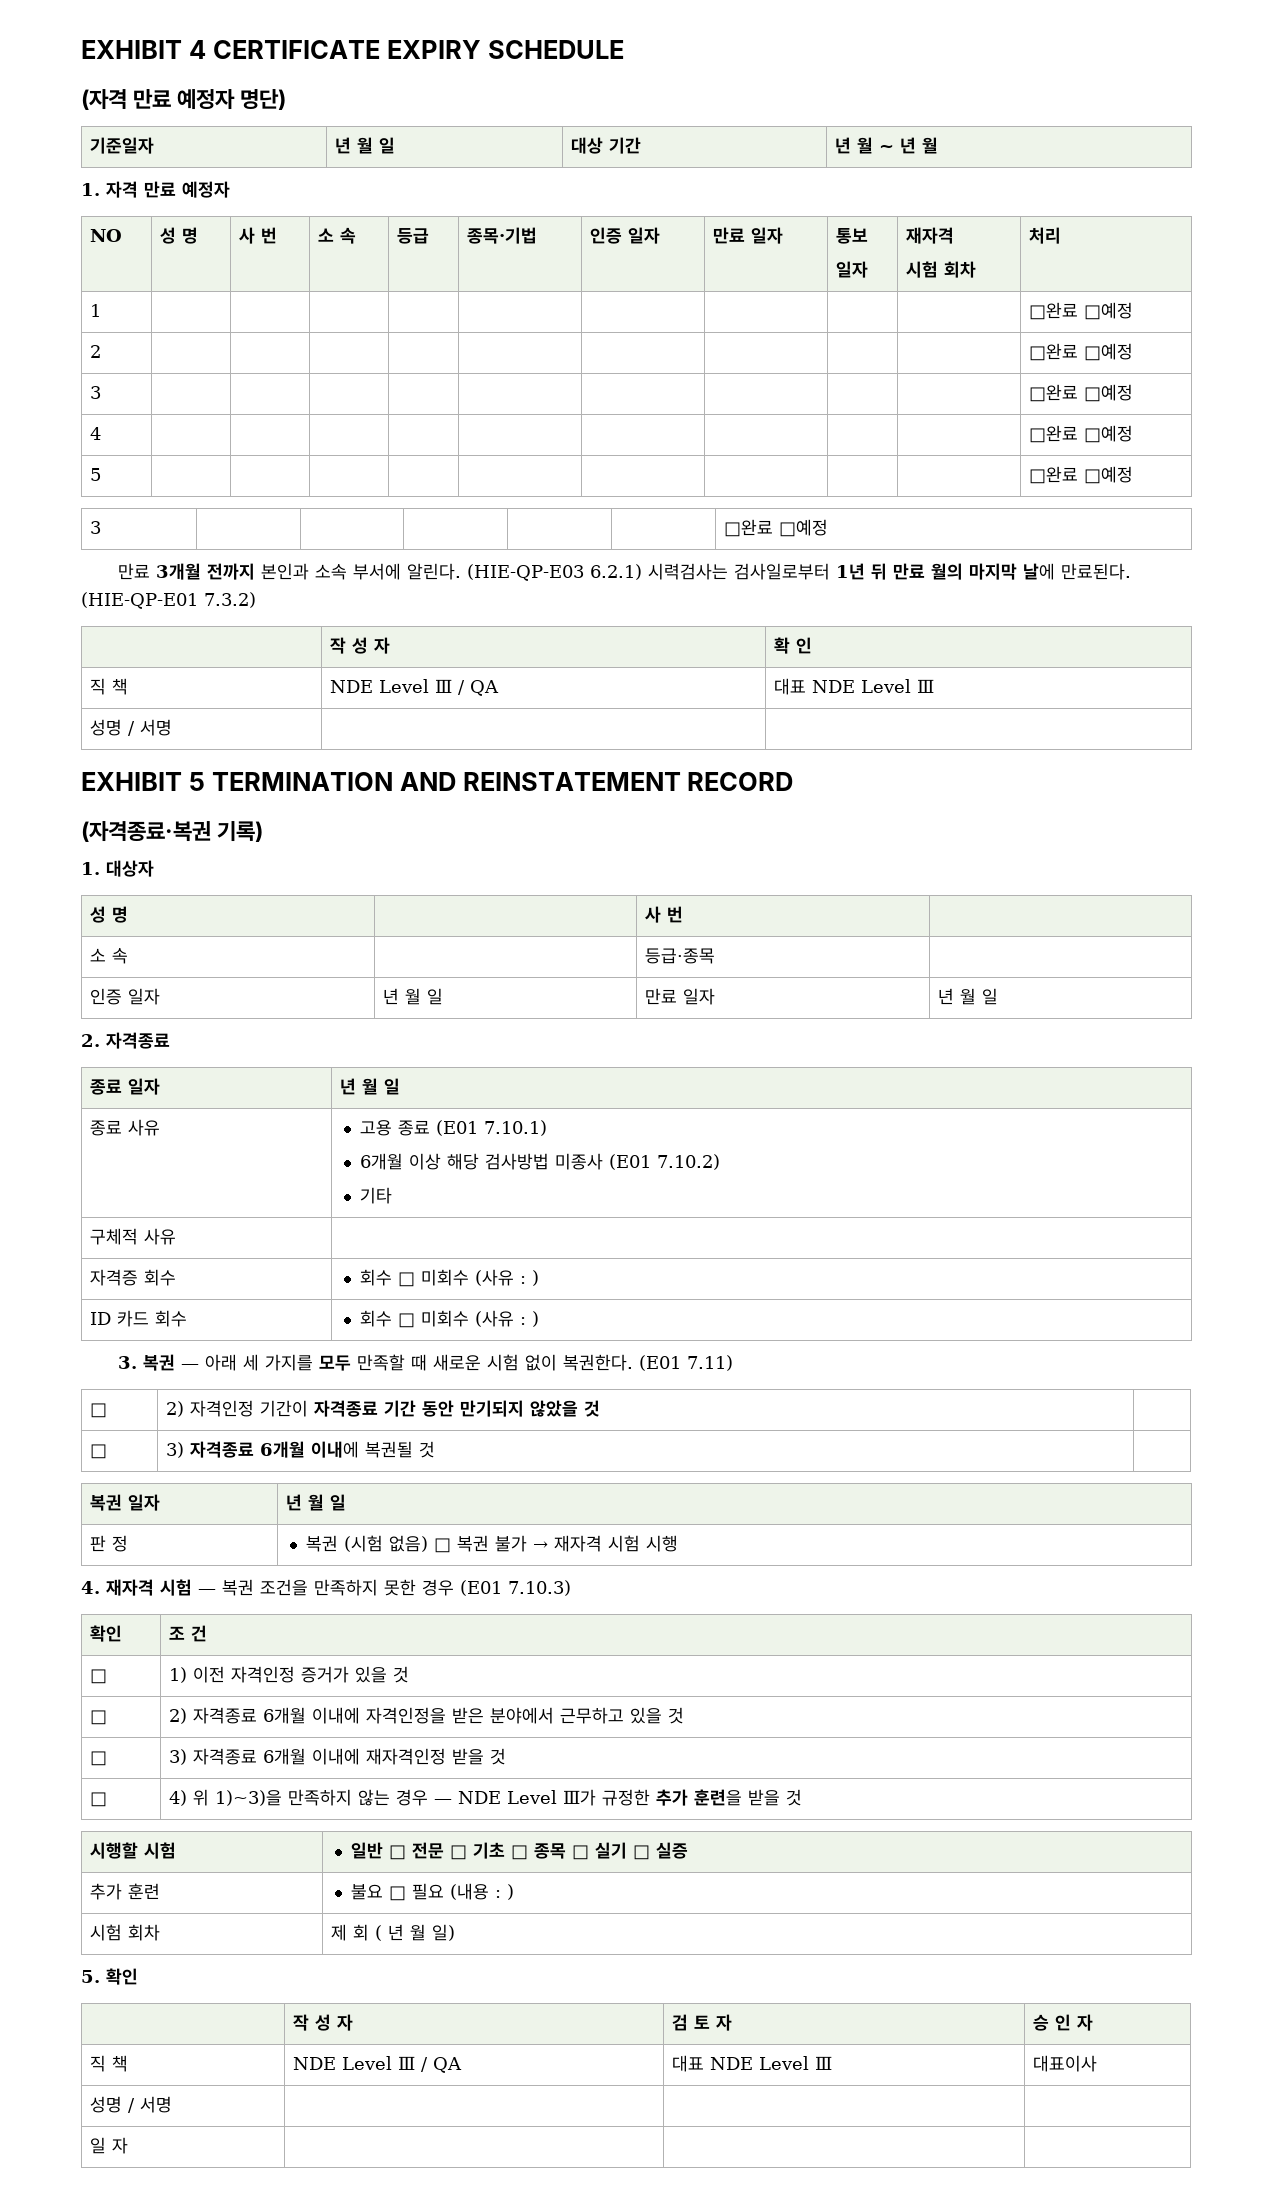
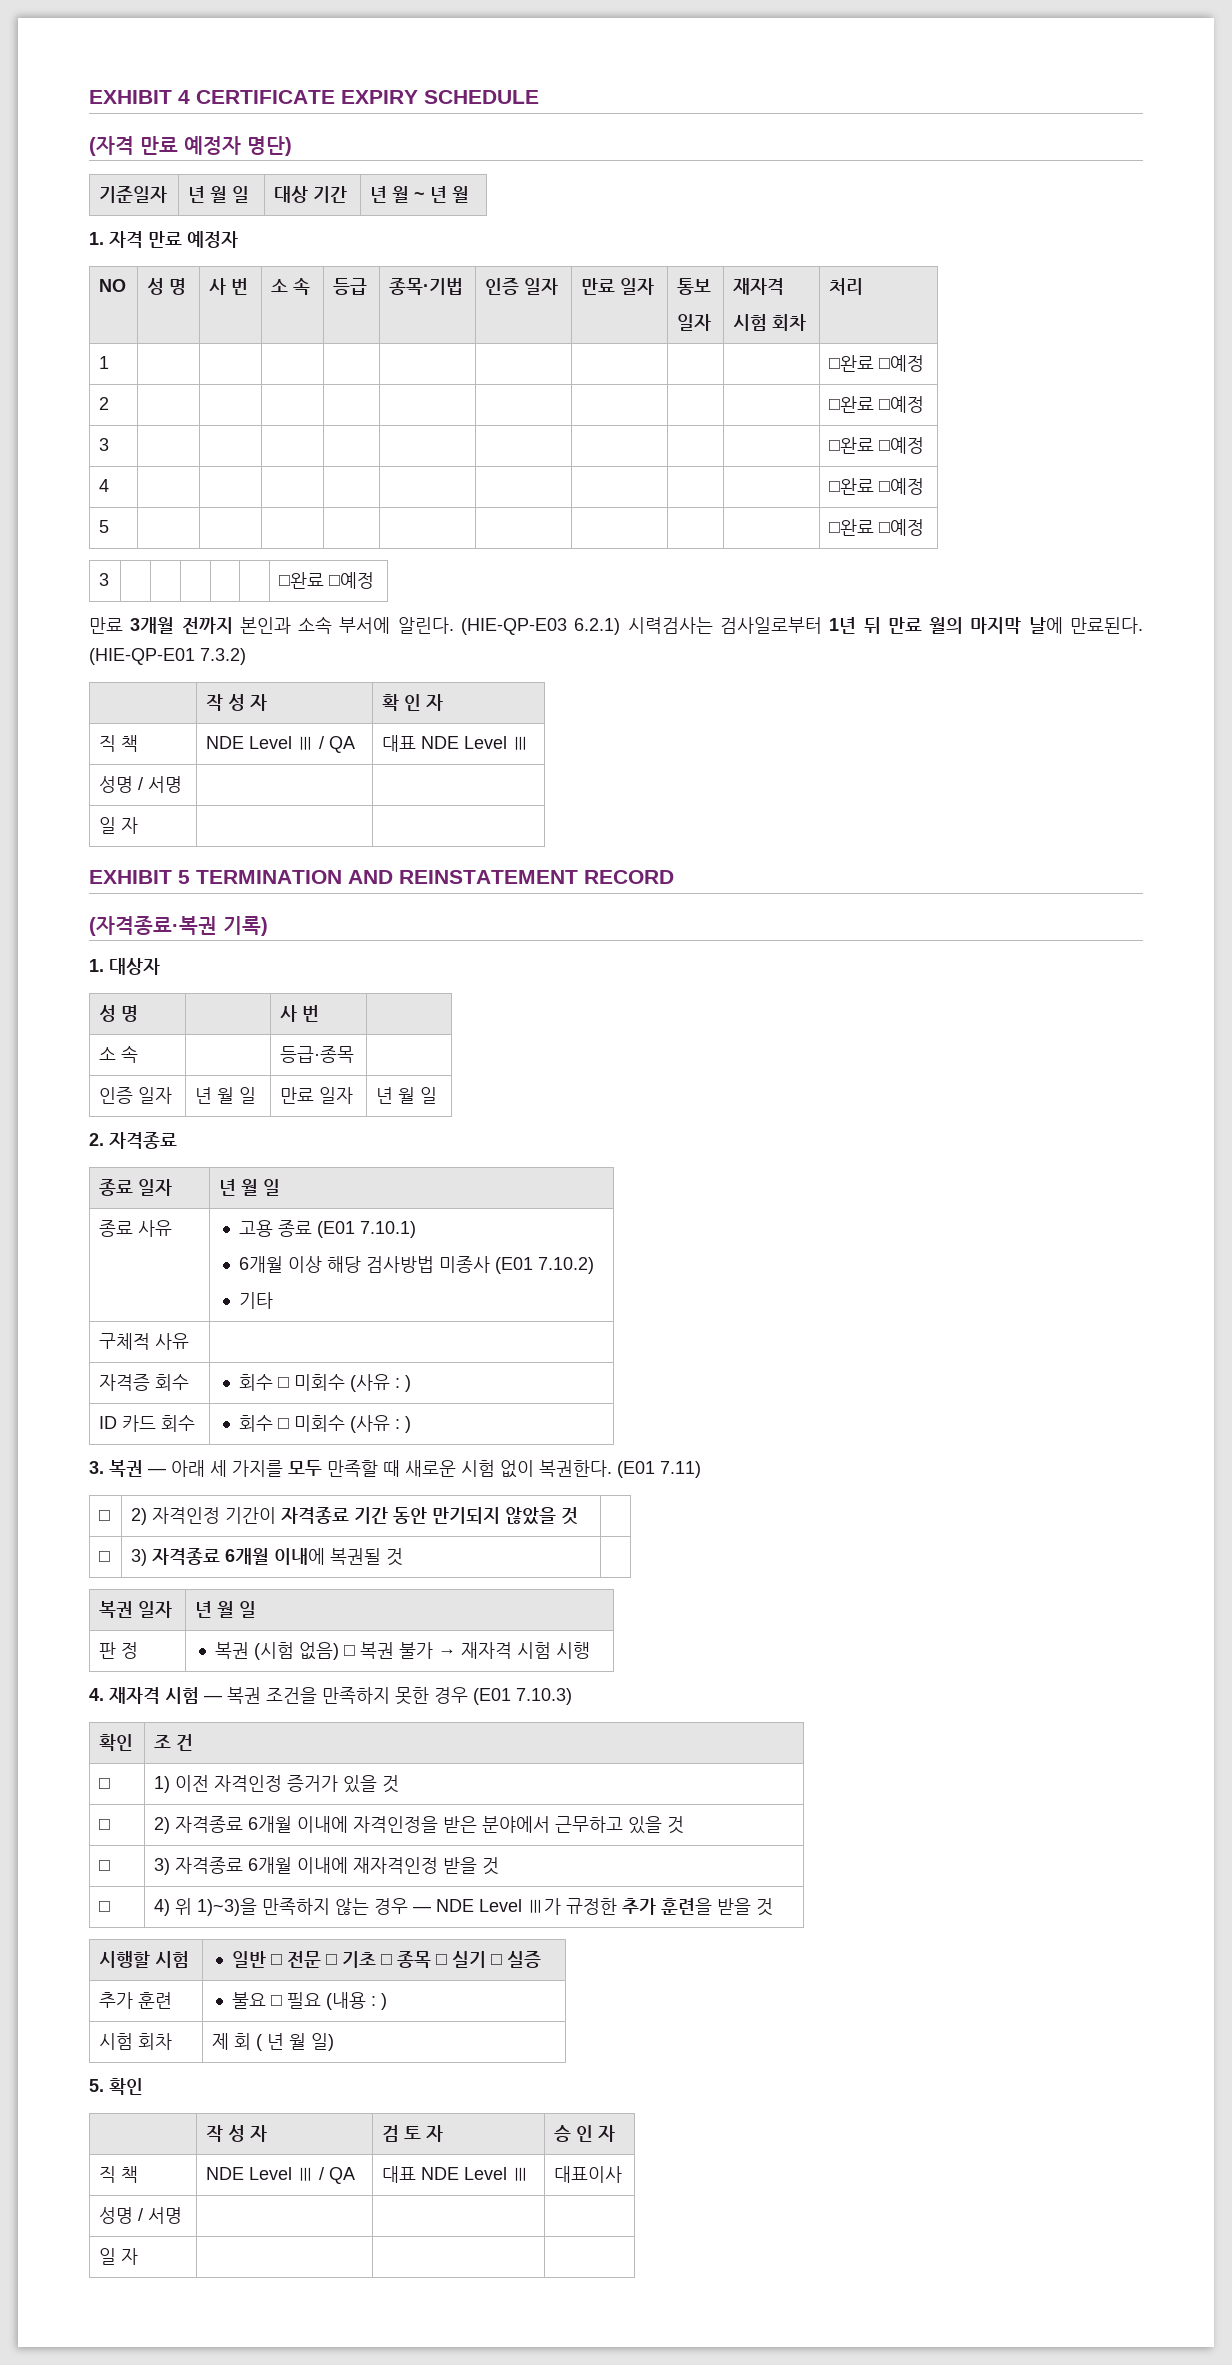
- | 작 성 자 | 확 인
+ | 작 성 자 | 확 인 자
  직 책 | NDE Level Ⅲ / QA | 대표 NDE Level Ⅲ
  성명 / 서명 | |
+ 일 자 | |

